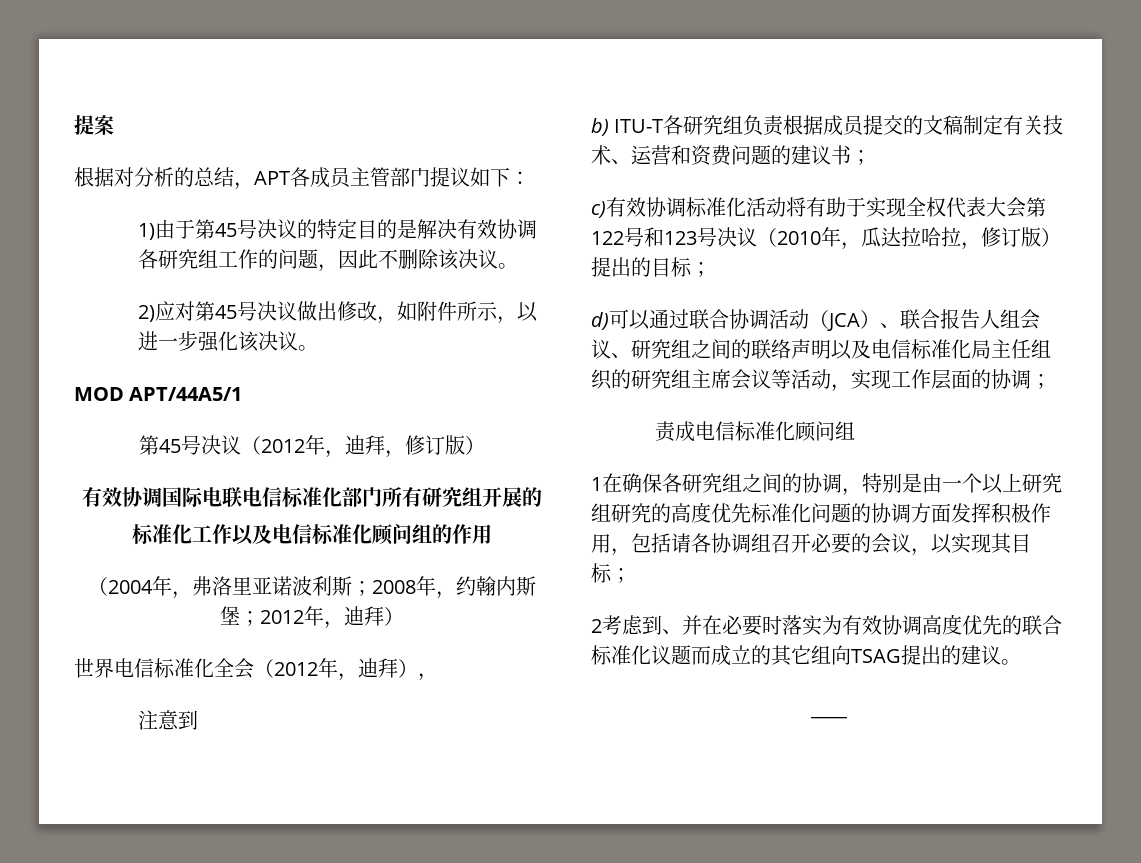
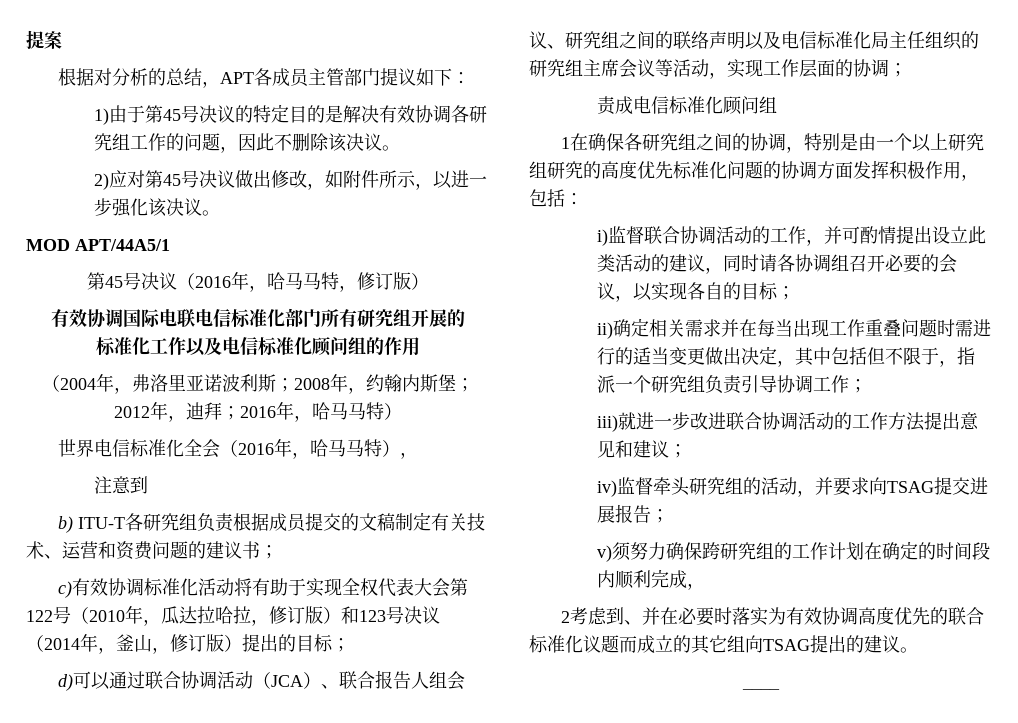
- 第45号决议（2012年，迪拜，修订版）
+ 第45号决议（2016年，哈马马特，修订版）
- （2004年，弗洛里亚诺波利斯；2008年，约翰内斯堡；2012年，迪拜）
+ （2004年，弗洛里亚诺波利斯；2008年，约翰内斯堡；2012年，迪拜；2016年，哈马马特）
- 世界电信标准化全会（2012年，迪拜），
+ 世界电信标准化全会（2016年，哈马马特），
- c)有效协调标准化活动将有助于实现全权代表大会第122号和123号决议（2010年，瓜达拉哈拉，修订版）提出的目标；
+ c)有效协调标准化活动将有助于实现全权代表大会第122号（2010年，瓜达拉哈拉，修订版）和123号决议（2014年，釜山，修订版）提出的目标；
- 1在确保各研究组之间的协调，特别是由一个以上研究组研究的高度优先标准化问题的协调方面发挥积极作用，包括请各协调组召开必要的会议，以实现其目标；
+ 1在确保各研究组之间的协调，特别是由一个以上研究组研究的高度优先标准化问题的协调方面发挥积极作用，包括：
+ i)监督联合协调活动的工作，并可酌情提出设立此类活动的建议，同时请各协调组召开必要的会议，以实现各自的目标；
+ ii)确定相关需求并在每当出现工作重叠问题时需进行的适当变更做出决定，其中包括但不限于，指派一个研究组负责引导协调工作；
+ iii)就进一步改进联合协调活动的工作方法提出意见和建议；
+ iv)监督牵头研究组的活动，并要求向TSAG提交进展报告；
+ v)须努力确保跨研究组的工作计划在确定的时间段内顺利完成，

